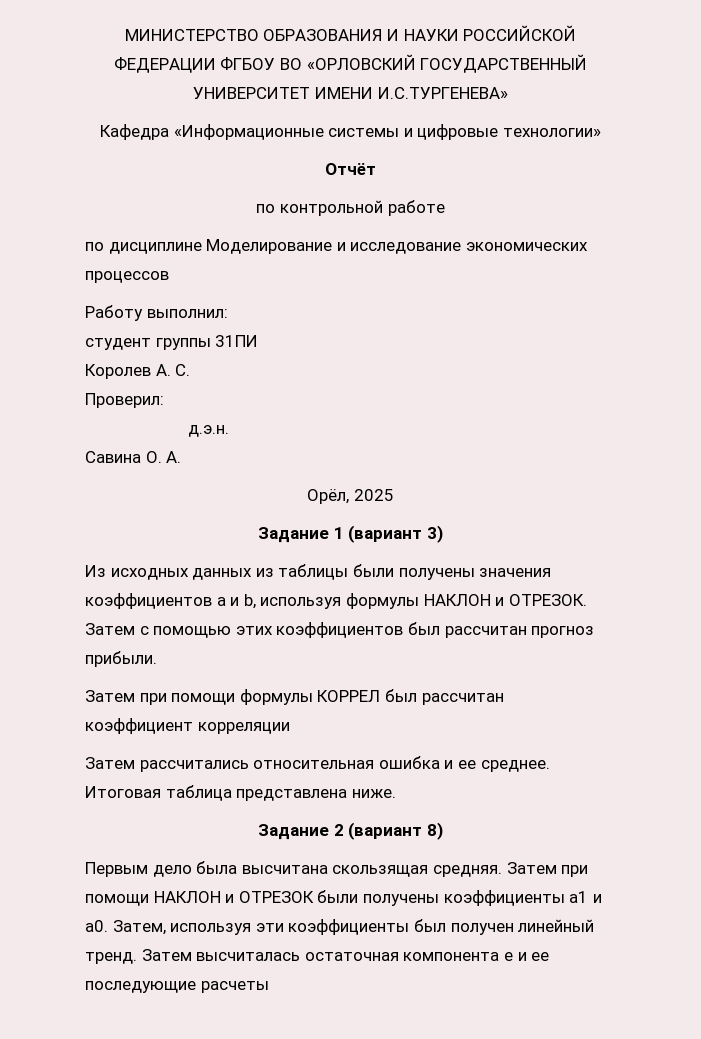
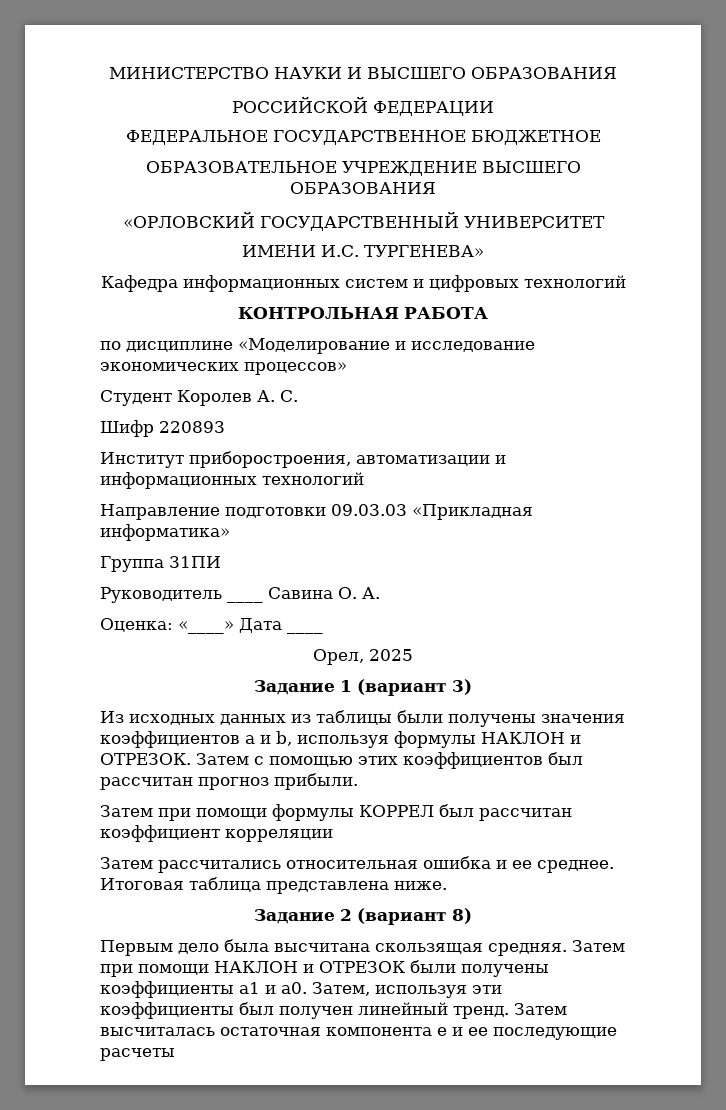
- МИНИСТЕРСТВО ОБРАЗОВАНИЯ И НАУКИ РОССИЙСКОЙ ФЕДЕРАЦИИ ФГБОУ ВО «ОРЛОВСКИЙ ГОСУДАРСТВЕННЫЙ УНИВЕРСИТЕТ ИМЕНИ И.С.ТУРГЕНЕВА»
- Кафедра «Информационные системы и цифровые технологии»
- Отчёт
- по контрольной работе
+ МИНИСТЕРСТВО НАУКИ И ВЫСШЕГО ОБРАЗОВАНИЯ
+ РОССИЙСКОЙ ФЕДЕРАЦИИ
+ ФЕДЕРАЛЬНОЕ ГОСУДАРСТВЕННОЕ БЮДЖЕТНОЕ
+ ОБРАЗОВАТЕЛЬНОЕ УЧРЕЖДЕНИЕ ВЫСШЕГО ОБРАЗОВАНИЯ
+ «ОРЛОВСКИЙ ГОСУДАРСТВЕННЫЙ УНИВЕРСИТЕТ
+ ИМЕНИ И.С. ТУРГЕНЕВА»
+ Кафедра информационных систем и цифровых технологий
+ КОНТРОЛЬНАЯ РАБОТА
- по дисциплине Моделирование и исследование экономических процессов
- Работу выполнил:
- студент группы 31ПИ
- Королев А. С.
- Проверил:
- д.э.н.
- Савина О. А.
- Орёл, 2025
+ по дисциплине «Моделирование и исследование экономических процессов»
+ Студент Королев А. С.
+ Шифр 220893
+ Институт приборостроения, автоматизации и информационных технологий
+ Направление подготовки 09.03.03 «Прикладная информатика»
+ Группа 31ПИ
+ Руководитель ____ Савина О. А.
+ Оценка: «____» Дата ____
+ Орел, 2025

